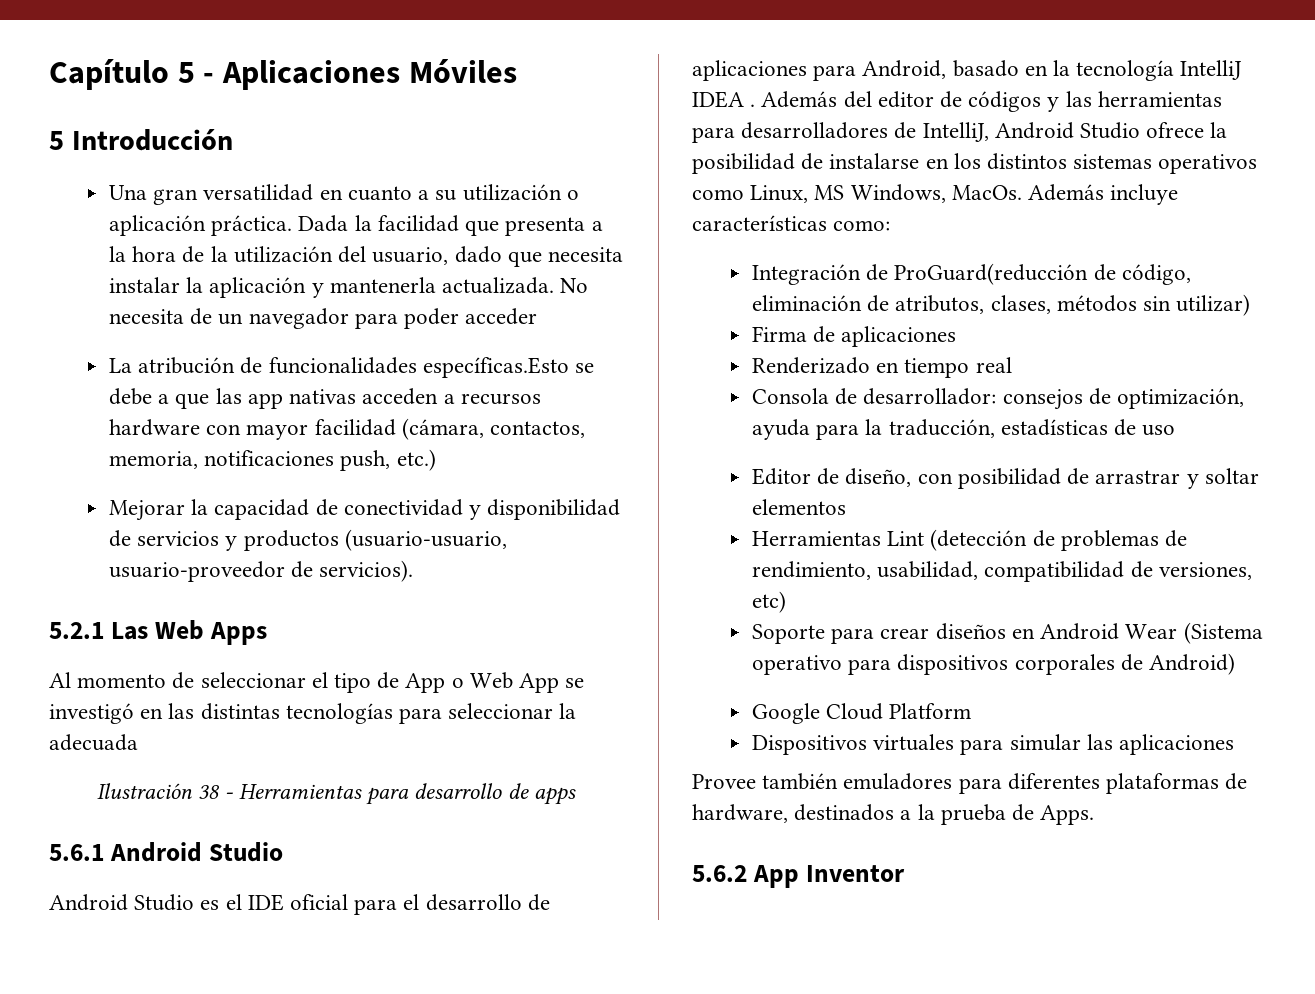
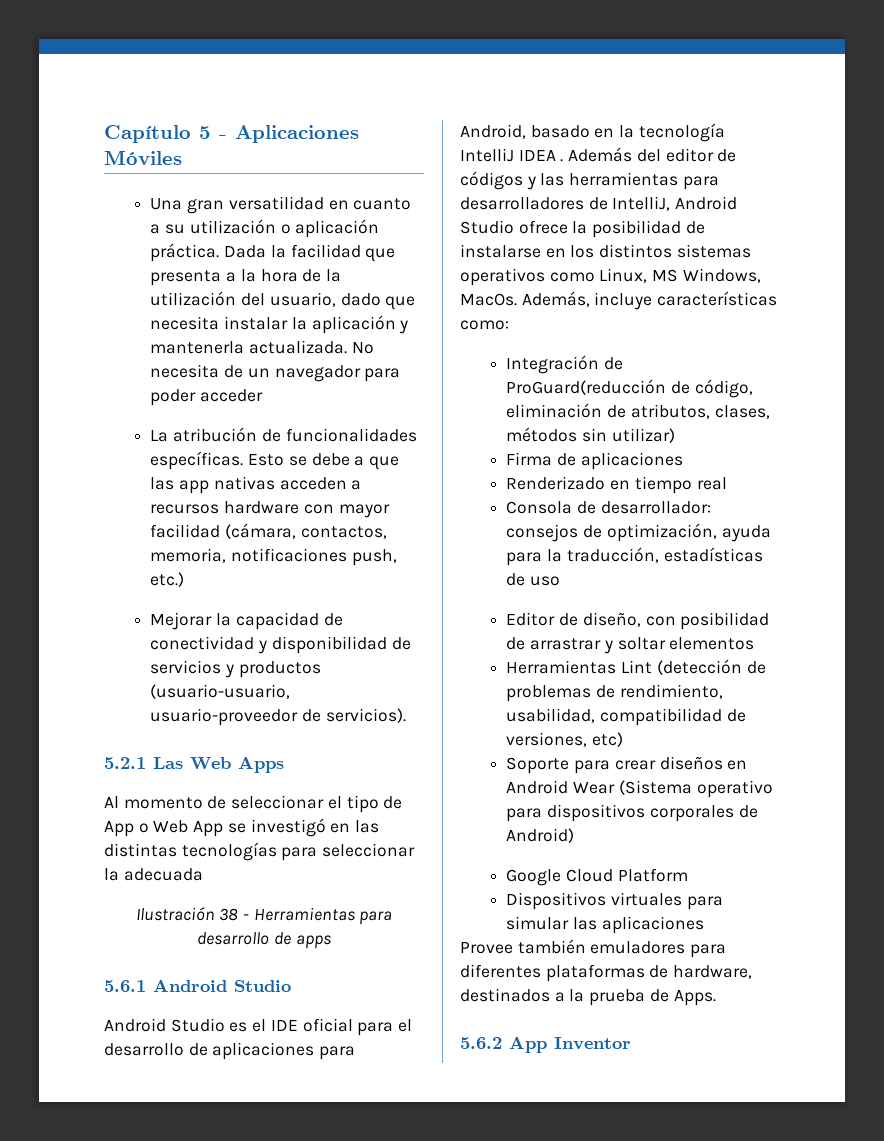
- 5 Introducción
- La atribución de funcionalidades específicas.Esto se debe a que las app nativas acceden a recursos hardware con mayor facilidad (cámara, contactos, memoria, notificaciones push, etc.)
+ La atribución de funcionalidades específicas. Esto se debe a que las app nativas acceden a recursos hardware con mayor facilidad (cámara, contactos, memoria, notificaciones push, etc.)
- Además incluye características como:
+ Además, incluye características como:

